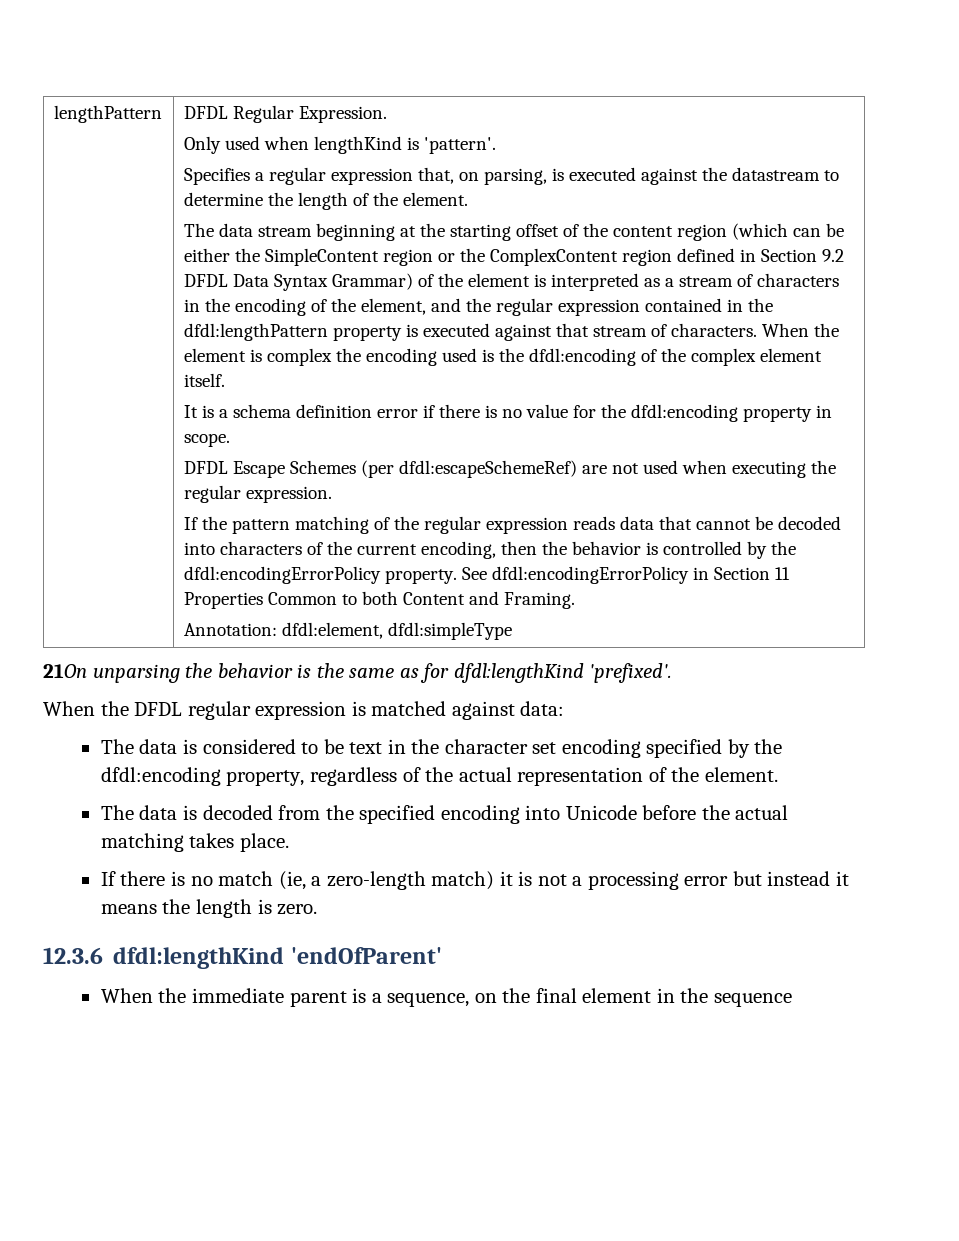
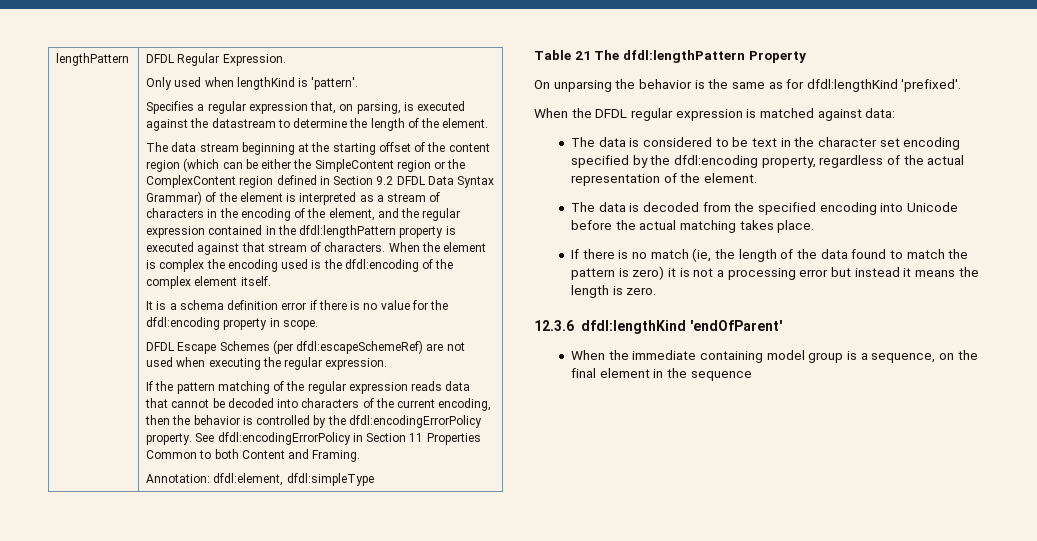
- 21On unparsing the behavior is the same as for dfdl:lengthKind 'prefixed'.
+ Table 21 The dfdl:lengthPattern Property
+ On unparsing the behavior is the same as for dfdl:lengthKind 'prefixed'.
- If there is no match (ie, a zero-length match) it is not a processing error but instead it means the length is zero.
+ If there is no match (ie, the length of the data found to match the pattern is zero) it is not a processing error but instead it means the length is zero.
- When the immediate parent is a sequence, on the final element in the sequence
+ When the immediate containing model group is a sequence, on the final element in the sequence

